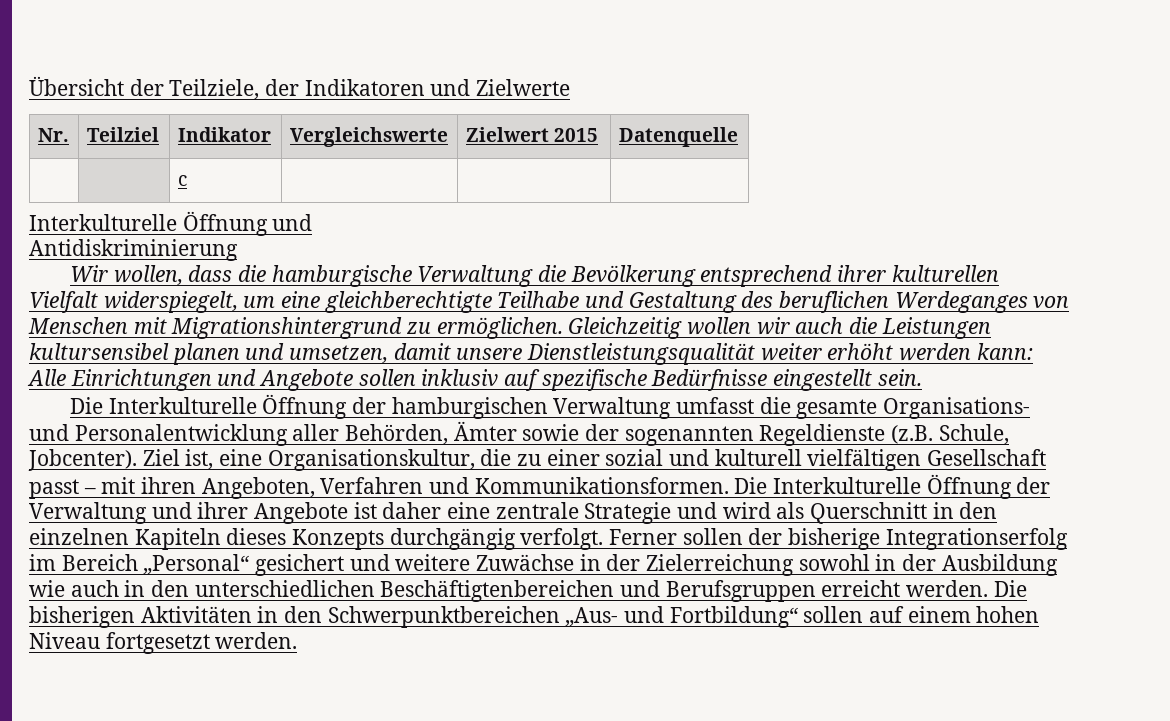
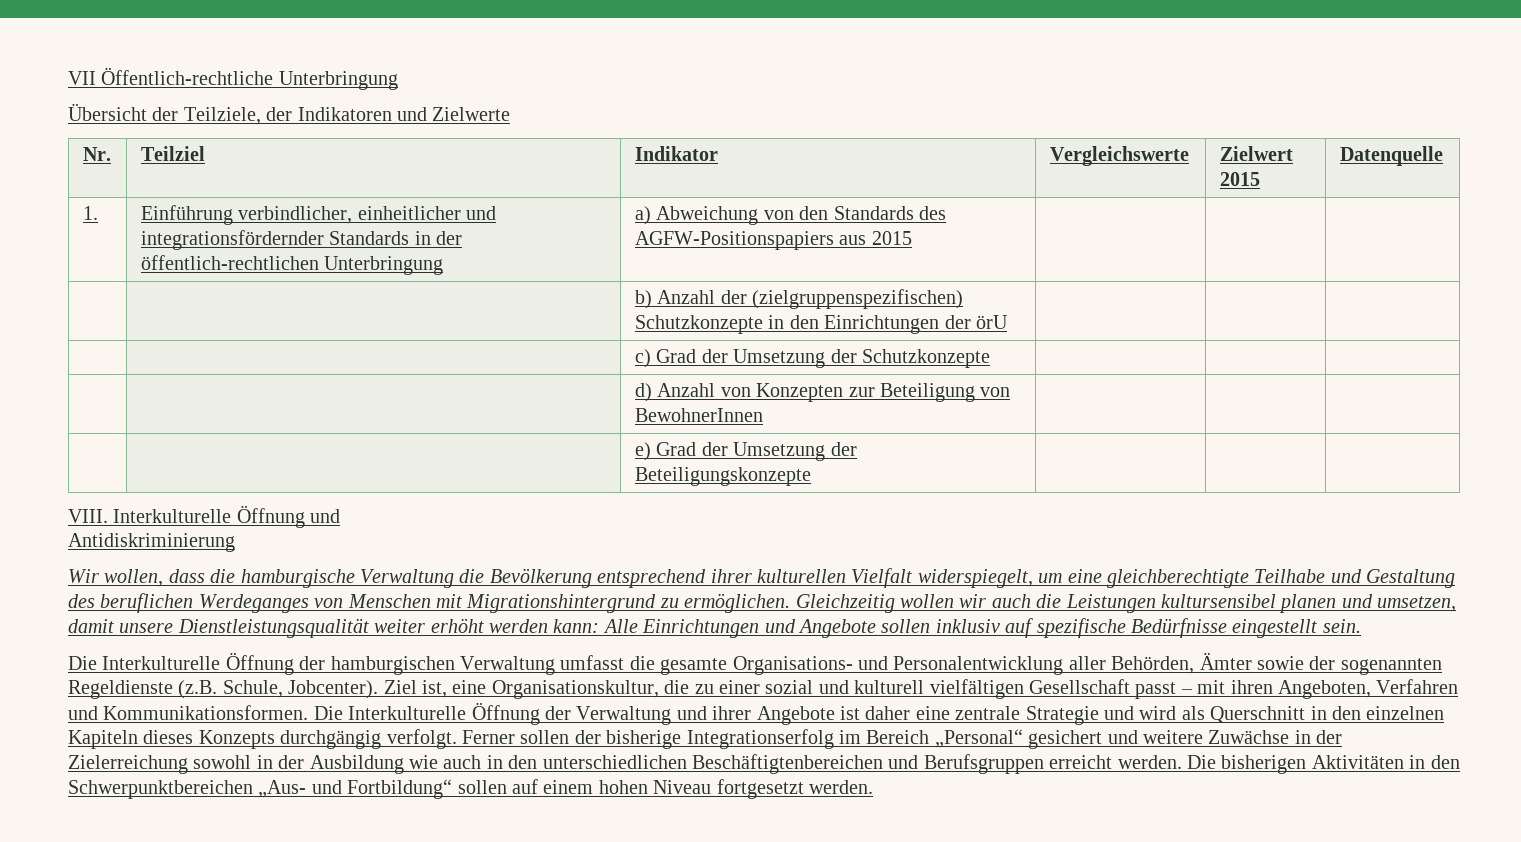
+ VII Öffentlich-rechtliche Unterbringung
- | | c | | |
- Interkulturelle Öffnung und
+ 1. | Einführung verbindlicher, einheitlicher und integrationsfördernder Standards in der öffentlich-rechtlichen Unterbringung | a) Abweichung von den Standards des AGFW-Positionspapiers aus 2015 | | |
+ | | b) Anzahl der (zielgruppenspezifischen) Schutzkonzepte in den Einrichtungen der örU | | |
+ | | c) Grad der Umsetzung der Schutzkonzepte | | |
+ | | d) Anzahl von Konzepten zur Beteiligung von BewohnerInnen | | |
+ | | e) Grad der Umsetzung der Beteiligungskonzepte | | |
+ VIII. Interkulturelle Öffnung und

